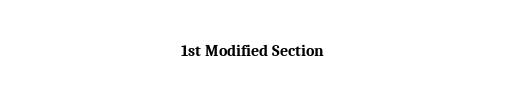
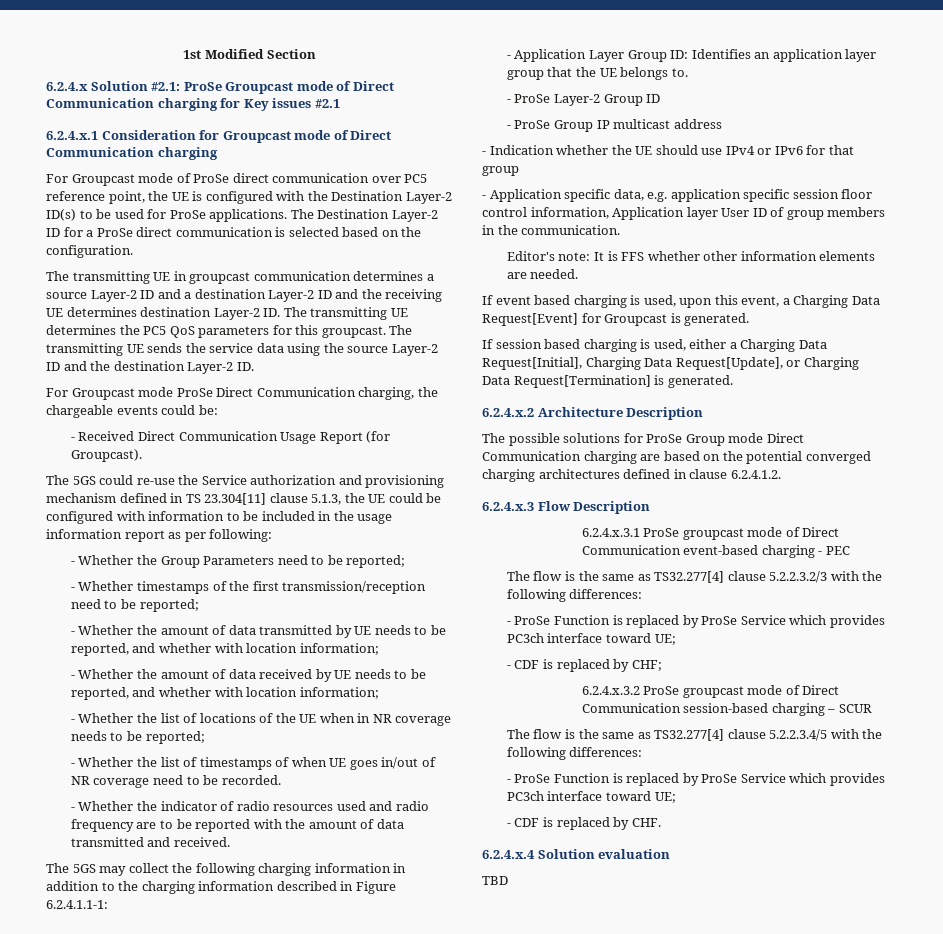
+ 6.2.4.x Solution #2.1: ProSe Groupcast mode of Direct Communication charging for Key issues #2.1
+ 6.2.4.x.1 Consideration for Groupcast mode of Direct Communication charging
+ For Groupcast mode of ProSe direct communication over PC5 reference point, the UE is configured with the Destination Layer-2 ID(s) to be used for ProSe applications. The Destination Layer-2 ID for a ProSe direct communication is selected based on the configuration.
+ The transmitting UE in groupcast communication determines a source Layer-2 ID and a destination Layer-2 ID and the receiving UE determines destination Layer-2 ID. The transmitting UE determines the PC5 QoS parameters for this groupcast. The transmitting UE sends the service data using the source Layer-2 ID and the destination Layer-2 ID.
+ For Groupcast mode ProSe Direct Communication charging, the chargeable events could be:
+ - Received Direct Communication Usage Report (for Groupcast).
+ The 5GS could re-use the Service authorization and provisioning mechanism defined in TS 23.304[11] clause 5.1.3, the UE could be configured with information to be included in the usage information report as per following:
+ - Whether the Group Parameters need to be reported;
+ - Whether timestamps of the first transmission/reception need to be reported;
+ - Whether the amount of data transmitted by UE needs to be reported, and whether with location information;
+ - Whether the amount of data received by UE needs to be reported, and whether with location information;
+ - Whether the list of locations of the UE when in NR coverage needs to be reported;
+ - Whether the list of timestamps of when UE goes in/out of NR coverage need to be recorded.
+ - Whether the indicator of radio resources used and radio frequency are to be reported with the amount of data transmitted and received.
+ The 5GS may collect the following charging information in addition to the charging information described in Figure 6.2.4.1.1-1:
+ - Application Layer Group ID: Identifies an application layer group that the UE belongs to.
+ - ProSe Layer-2 Group ID
+ - ProSe Group IP multicast address
+ - Indication whether the UE should use IPv4 or IPv6 for that group
+ - Application specific data, e.g. application specific session floor control information, Application layer User ID of group members in the communication.
+ Editor's note: It is FFS whether other information elements are needed.
+ If event based charging is used, upon this event, a Charging Data Request[Event] for Groupcast is generated.
+ If session based charging is used, either a Charging Data Request[Initial], Charging Data Request[Update], or Charging Data Request[Termination] is generated.
+ 6.2.4.x.2 Architecture Description
+ The possible solutions for ProSe Group mode Direct Communication charging are based on the potential converged charging architectures defined in clause 6.2.4.1.2.
+ 6.2.4.x.3 Flow Description
+ 6.2.4.x.3.1 ProSe groupcast mode of Direct Communication event-based charging - PEC
+ The flow is the same as TS32.277[4] clause 5.2.2.3.2/3 with the following differences:
+ - ProSe Function is replaced by ProSe Service which provides PC3ch interface toward UE;
+ - CDF is replaced by CHF;
+ 6.2.4.x.3.2 ProSe groupcast mode of Direct Communication session-based charging – SCUR
+ The flow is the same as TS32.277[4] clause 5.2.2.3.4/5 with the following differences:
+ - ProSe Function is replaced by ProSe Service which provides PC3ch interface toward UE;
+ - CDF is replaced by CHF.
+ 6.2.4.x.4 Solution evaluation
+ TBD

